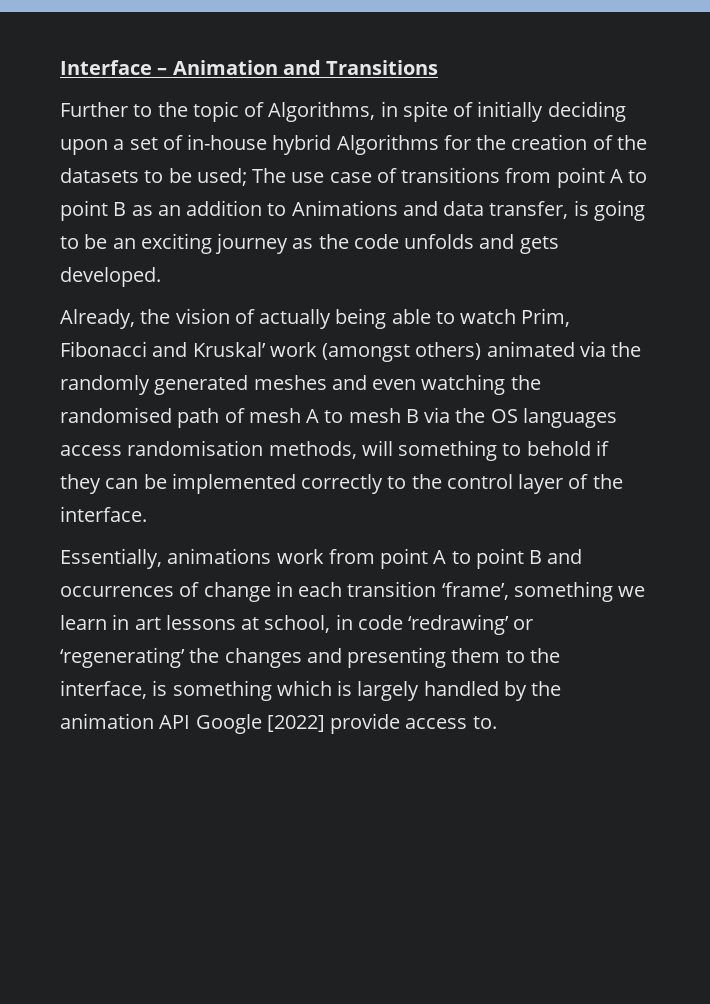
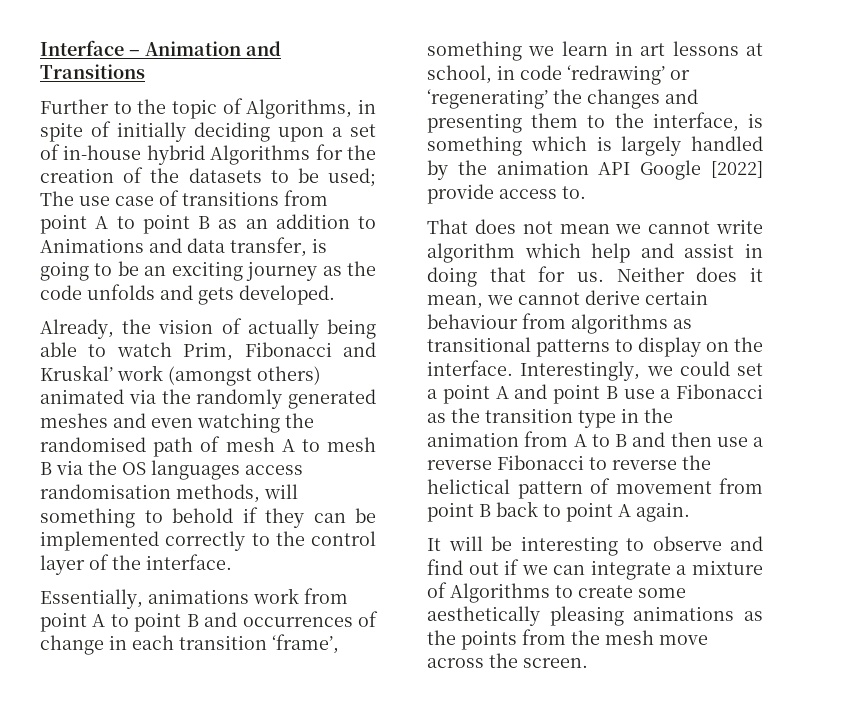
+ That does not mean we cannot write algorithm which help and assist in doing that for us. Neither does it mean, we cannot derive certain behaviour from algorithms as transitional patterns to display on the interface. Interestingly, we could set a point A and point B use a Fibonacci as the transition type in the animation from A to B and then use a reverse Fibonacci to reverse the helictical pattern of movement from point B back to point A again.
+ It will be interesting to observe and find out if we can integrate a mixture of Algorithms to create some aesthetically pleasing animations as the points from the mesh move across the screen.

